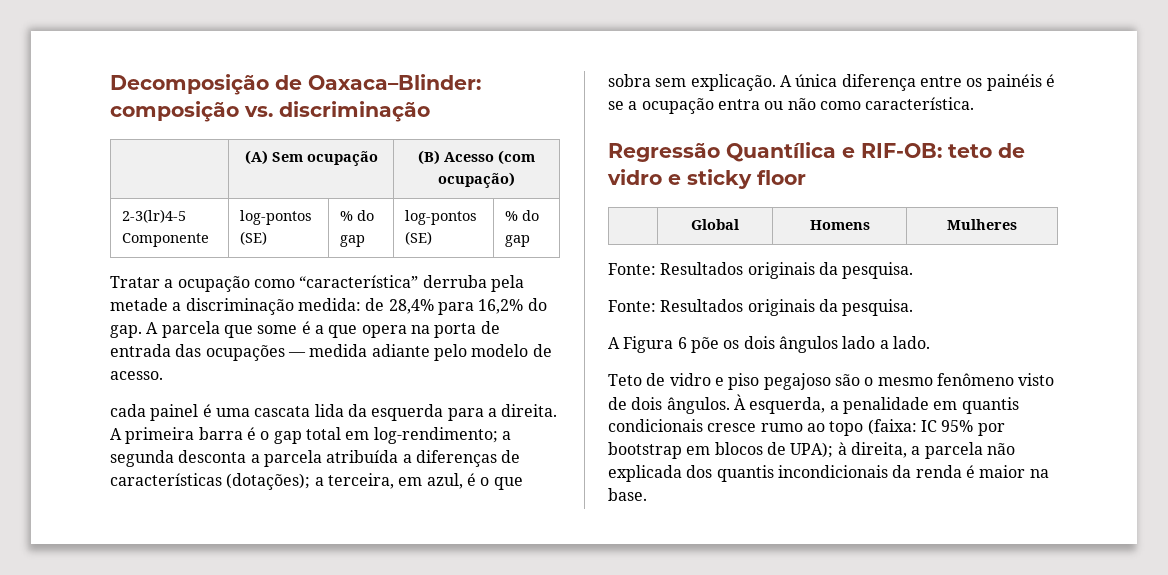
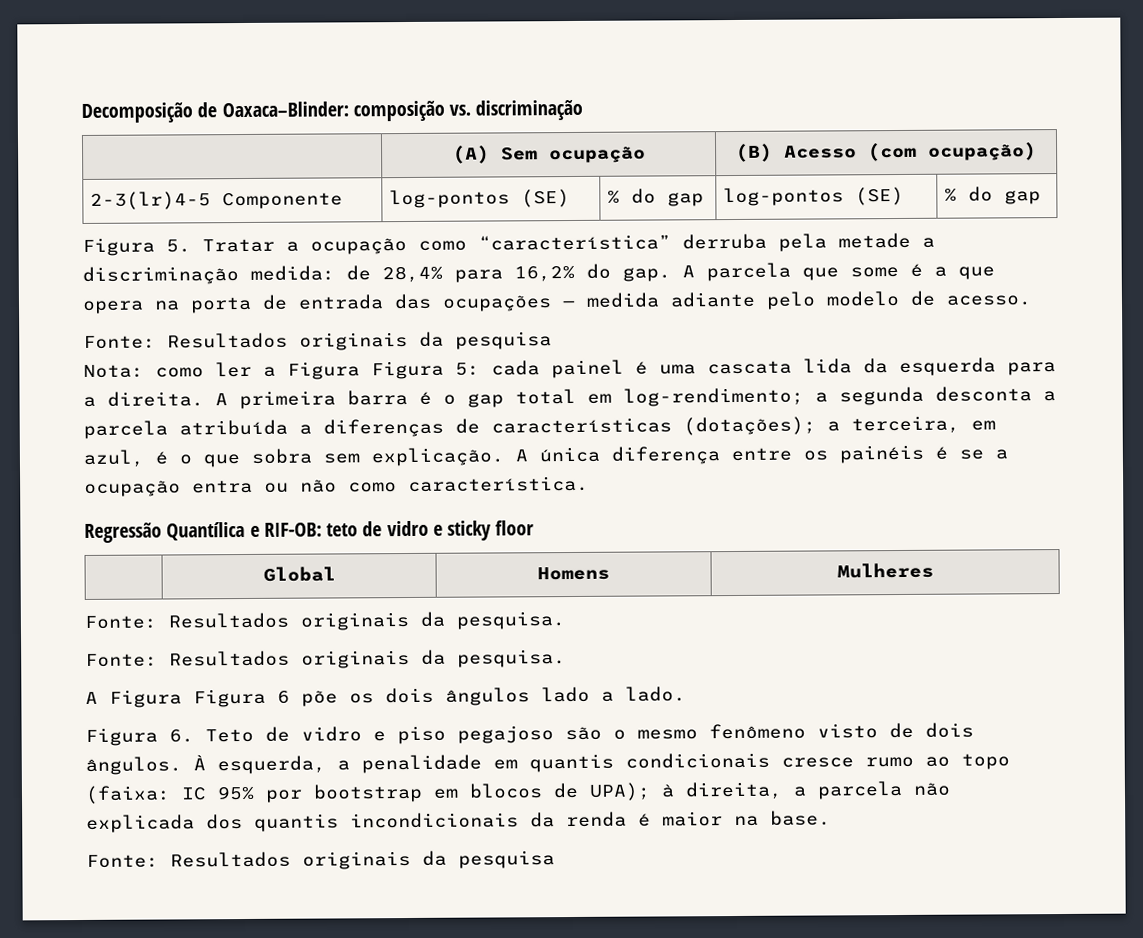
- Tratar a ocupação como “característica” derruba pela metade a discriminação medida: de 28,4% para 16,2% do gap.
+ Figura 5. Tratar a ocupação como “característica” derruba pela metade a discriminação medida: de 28,4% para 16,2% do gap.
  A parcela que some é a que opera na porta de entrada das ocupações — medida adiante pelo modelo de acesso.
- cada painel é uma cascata lida da esquerda para a direita.
+ Fonte: Resultados originais da pesquisa
+ Nota: como ler a Figura Figura 5: cada painel é uma cascata lida da esquerda para a direita.
- A Figura 6 põe os dois ângulos lado a lado.
+ A Figura Figura 6 põe os dois ângulos lado a lado.
- Teto de vidro e piso pegajoso são o mesmo fenômeno visto de dois ângulos.
+ Figura 6. Teto de vidro e piso pegajoso são o mesmo fenômeno visto de dois ângulos.
  À esquerda, a penalidade em quantis condicionais cresce rumo ao topo (faixa: IC 95% por bootstrap em blocos de UPA); à direita, a parcela não explicada dos quantis incondicionais da renda é maior na base.
+ Fonte: Resultados originais da pesquisa

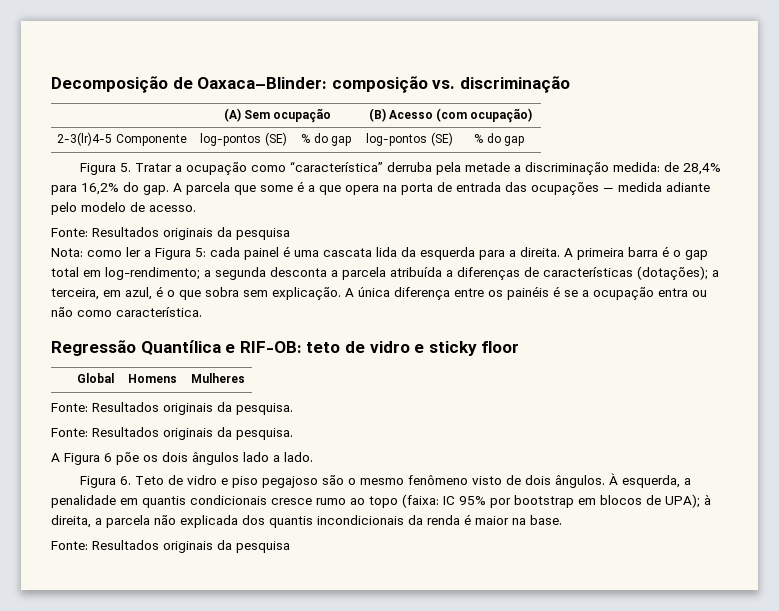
- Nota: como ler a Figura Figura 5: cada painel é uma cascata lida da esquerda para a direita.
+ Nota: como ler a Figura 5: cada painel é uma cascata lida da esquerda para a direita.
- A Figura Figura 6 põe os dois ângulos lado a lado.
+ A Figura 6 põe os dois ângulos lado a lado.

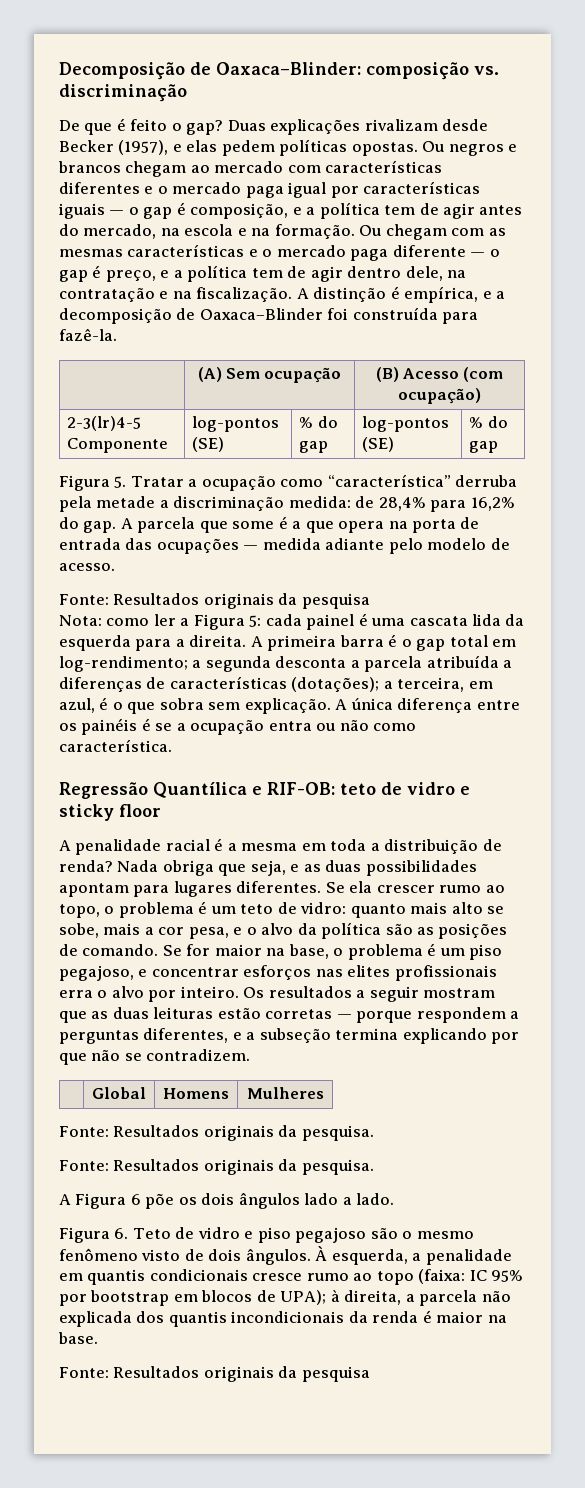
+ De que é feito o gap? Duas explicações rivalizam desde Becker (1957), e elas pedem políticas opostas. Ou negros e brancos chegam ao mercado com características diferentes e o mercado paga igual por características iguais — o gap é composição, e a política tem de agir antes do mercado, na escola e na formação. Ou chegam com as mesmas características e o mercado paga diferente — o gap é preço, e a política tem de agir dentro dele, na contratação e na fiscalização. A distinção é empírica, e a decomposição de Oaxaca–Blinder foi construída para fazê-la.
+ A penalidade racial é a mesma em toda a distribuição de renda? Nada obriga que seja, e as duas possibilidades apontam para lugares diferentes. Se ela crescer rumo ao topo, o problema é um teto de vidro: quanto mais alto se sobe, mais a cor pesa, e o alvo da política são as posições de comando. Se for maior na base, o problema é um piso pegajoso, e concentrar esforços nas elites profissionais erra o alvo por inteiro. Os resultados a seguir mostram que as duas leituras estão corretas — porque respondem a perguntas diferentes, e a subseção termina explicando por que não se contradizem.

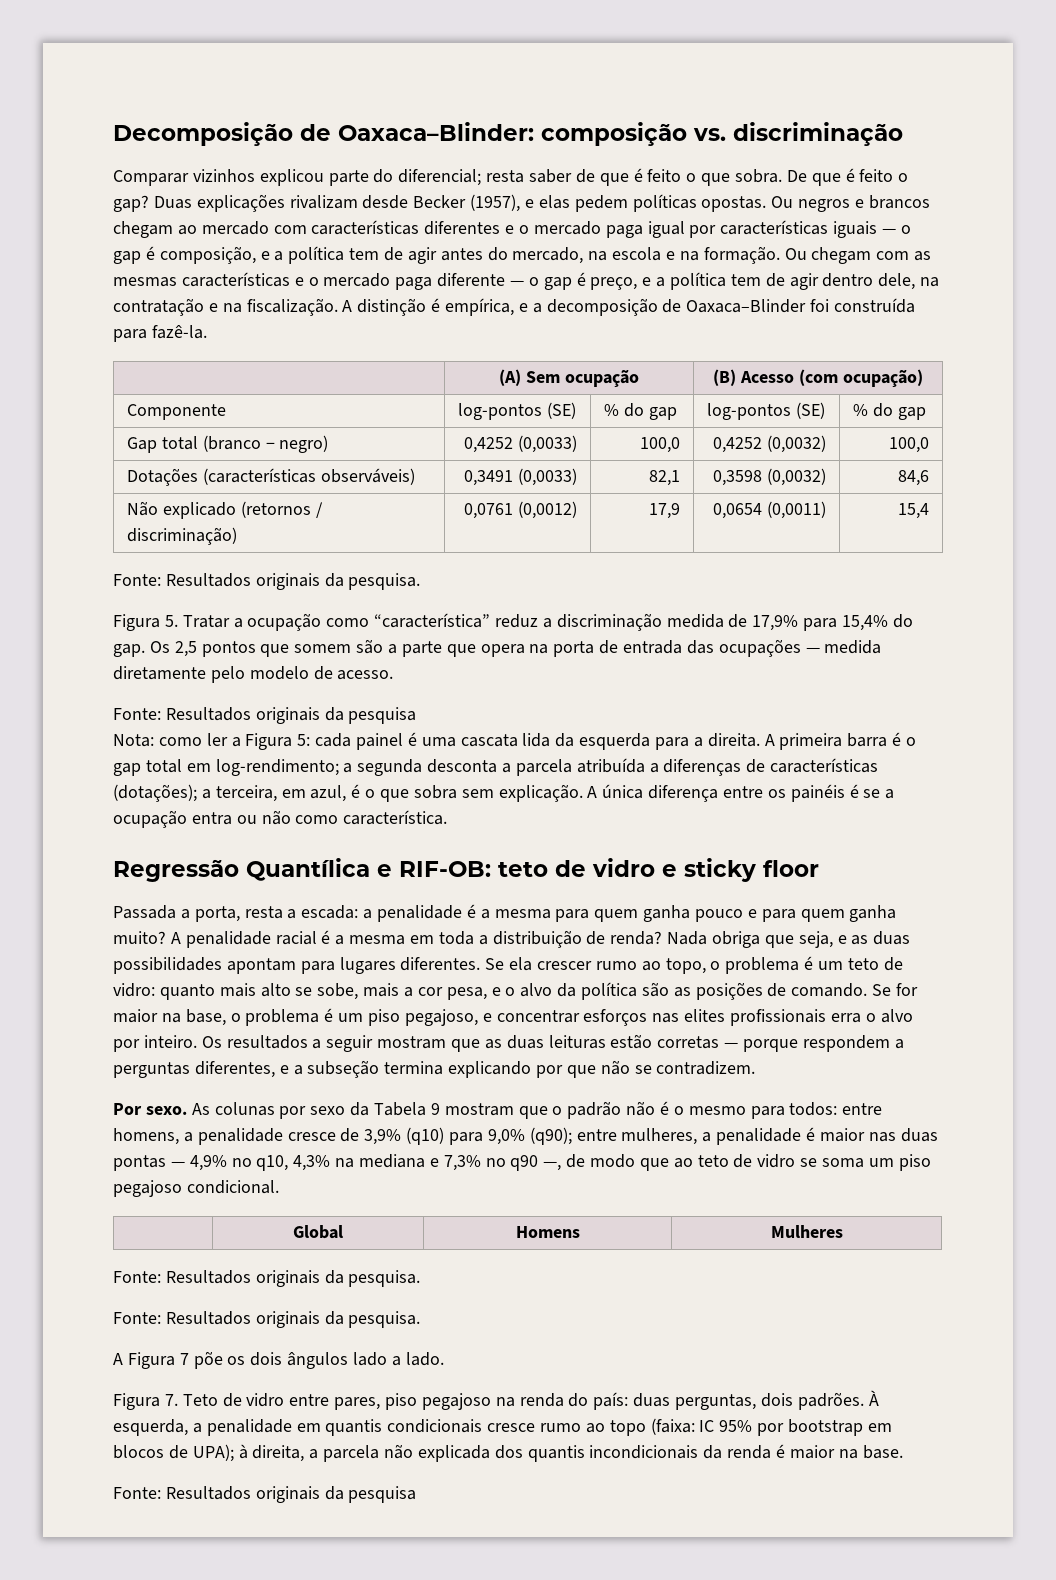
+ Comparar vizinhos explicou parte do diferencial; resta saber de que é feito o que sobra.
- 2-3(lr)4-5 Componente | log-pontos (SE) | % do gap | log-pontos (SE) | % do gap
+ Componente | log-pontos (SE) | % do gap | log-pontos (SE) | % do gap
+ Gap total (branco − negro) | 0,4252 (0,0033) | 100,0 | 0,4252 (0,0032) | 100,0
+ Dotações (características observáveis) | 0,3491 (0,0033) | 82,1 | 0,3598 (0,0032) | 84,6
+ Não explicado (retornos / discriminação) | 0,0761 (0,0012) | 17,9 | 0,0654 (0,0011) | 15,4
+ Fonte: Resultados originais da pesquisa.
- Figura 5. Tratar a ocupação como “característica” derruba pela metade a discriminação medida: de 28,4% para 16,2% do gap. A parcela que some é a que opera na porta de entrada das ocupações — medida adiante pelo modelo de acesso.
+ Figura 5. Tratar a ocupação como “característica” reduz a discriminação medida de 17,9% para 15,4% do gap. Os 2,5 pontos que somem são a parte que opera na porta de entrada das ocupações — medida diretamente pelo modelo de acesso.
+ Passada a porta, resta a escada: a penalidade é a mesma para quem ganha pouco e para quem ganha muito?
+ Por sexo. As colunas por sexo da Tabela 9 mostram que o padrão não é o mesmo para todos: entre homens, a penalidade cresce de 3,9% (q10) para 9,0% (q90); entre mulheres, a penalidade é maior nas duas pontas — 4,9% no q10, 4,3% na mediana e 7,3% no q90 —, de modo que ao teto de vidro se soma um piso pegajoso condicional.
- A Figura 6 põe os dois ângulos lado a lado.
+ A Figura 7 põe os dois ângulos lado a lado.
- Figura 6. Teto de vidro e piso pegajoso são o mesmo fenômeno visto de dois ângulos.
+ Figura 7. Teto de vidro entre pares, piso pegajoso na renda do país: duas perguntas, dois padrões.

